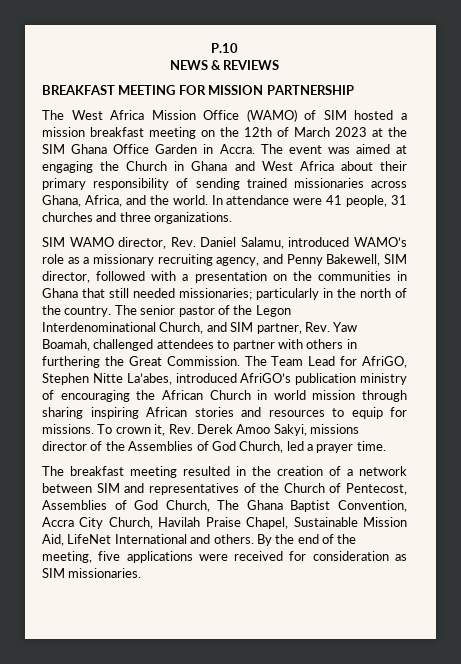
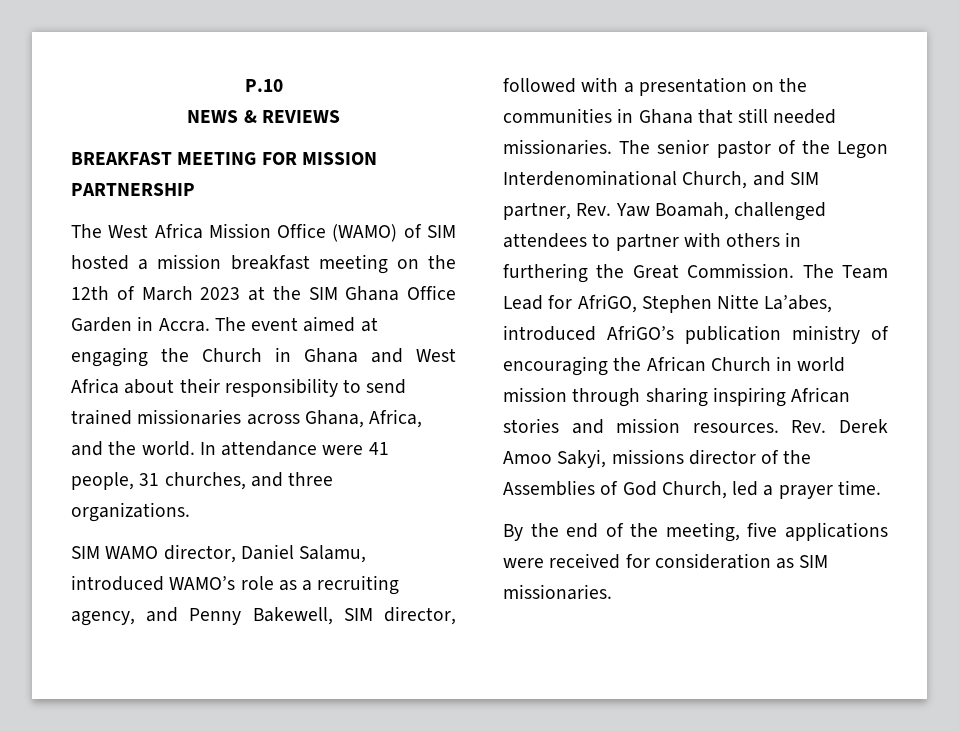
- The event was aimed at engaging the Church in Ghana and West Africa about their primary responsibility of sending trained missionaries across Ghana, Africa, and the world.
+ The event aimed at engaging the Church in Ghana and West Africa about their responsibility to send trained missionaries across Ghana, Africa, and the world.
- In attendance were 41 people, 31 churches and three organizations.
+ In attendance were 41 people, 31 churches, and three organizations.
- SIM WAMO director, Rev. Daniel Salamu, introduced WAMO’s role as a missionary recruiting agency, and Penny Bakewell, SIM director, followed with a presentation on the communities in Ghana that still needed missionaries; particularly in the north of the country.
+ SIM WAMO director, Daniel Salamu, introduced WAMO’s role as a recruiting agency, and Penny Bakewell, SIM director, followed with a presentation on the communities in Ghana that still needed missionaries.
- The Team Lead for AfriGO, Stephen Nitte La’abes, introduced AfriGO’s publication ministry of encouraging the African Church in world mission through sharing inspiring African stories and resources to equip for missions. To crown it, Rev. Derek Amoo Sakyi, missions director of the Assemblies of God Church, led a prayer time.
+ The Team Lead for AfriGO, Stephen Nitte La’abes, introduced AfriGO’s publication ministry of encouraging the African Church in world mission through sharing inspiring African stories and mission resources. Rev. Derek Amoo Sakyi, missions director of the Assemblies of God Church, led a prayer time.
- The breakfast meeting resulted in the creation of a network between SIM and representatives of the Church of Pentecost, Assemblies of God Church, The Ghana Baptist Convention, Accra City Church, Havilah Praise Chapel, Sustainable Mission Aid, LifeNet International and others.

